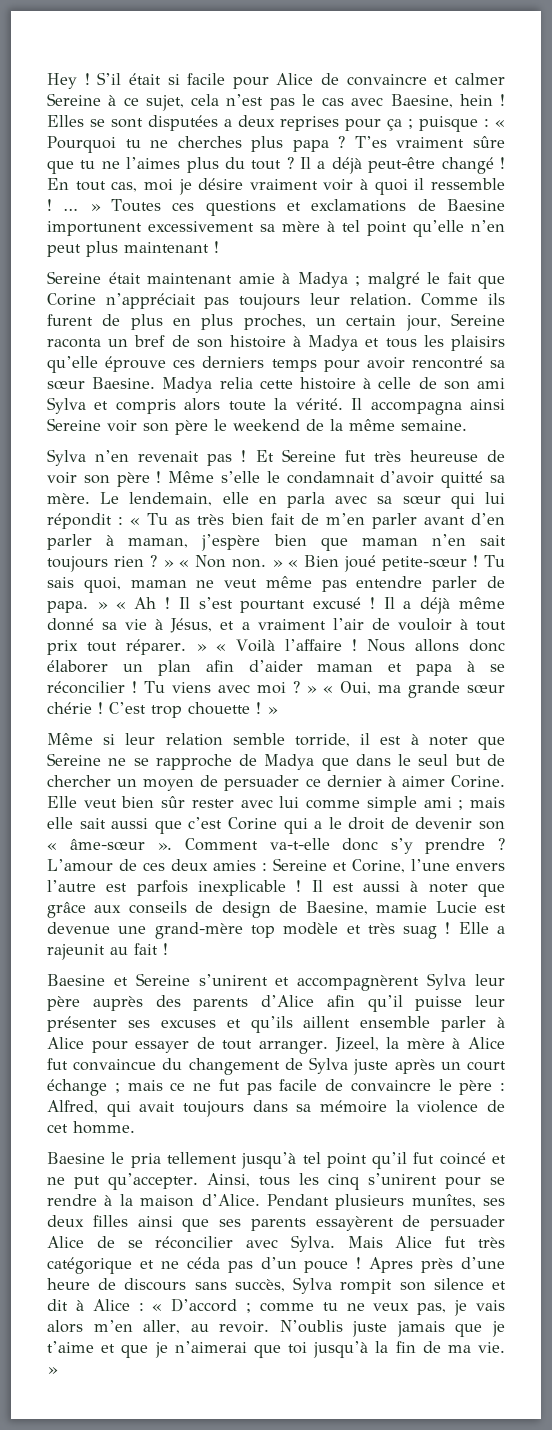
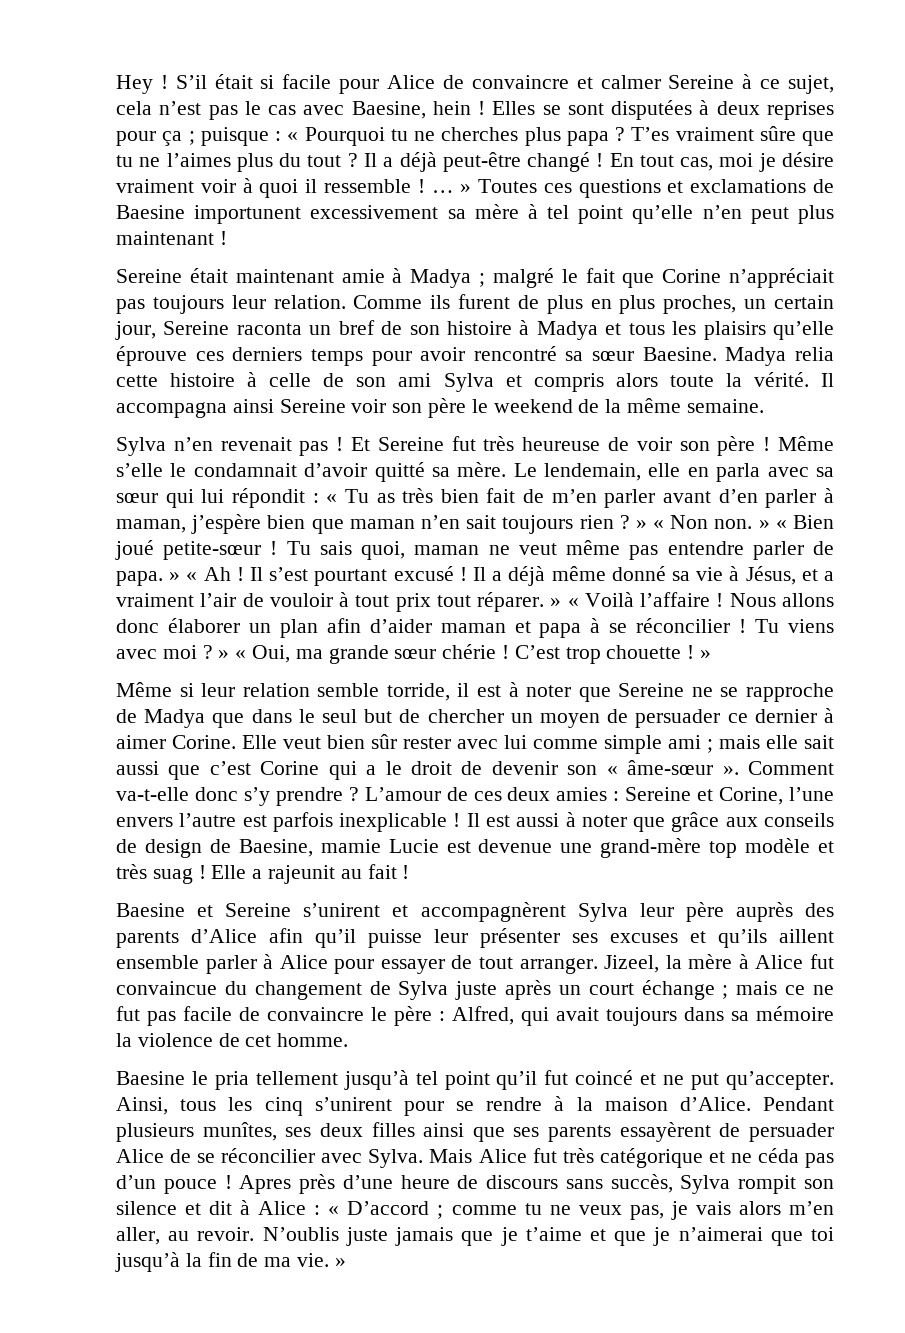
- Elles se sont disputées a deux reprises pour ça ; puisque : « Pourquoi tu ne cherches plus papa ?
+ Elles se sont disputées à deux reprises pour ça ; puisque : « Pourquoi tu ne cherches plus papa ?

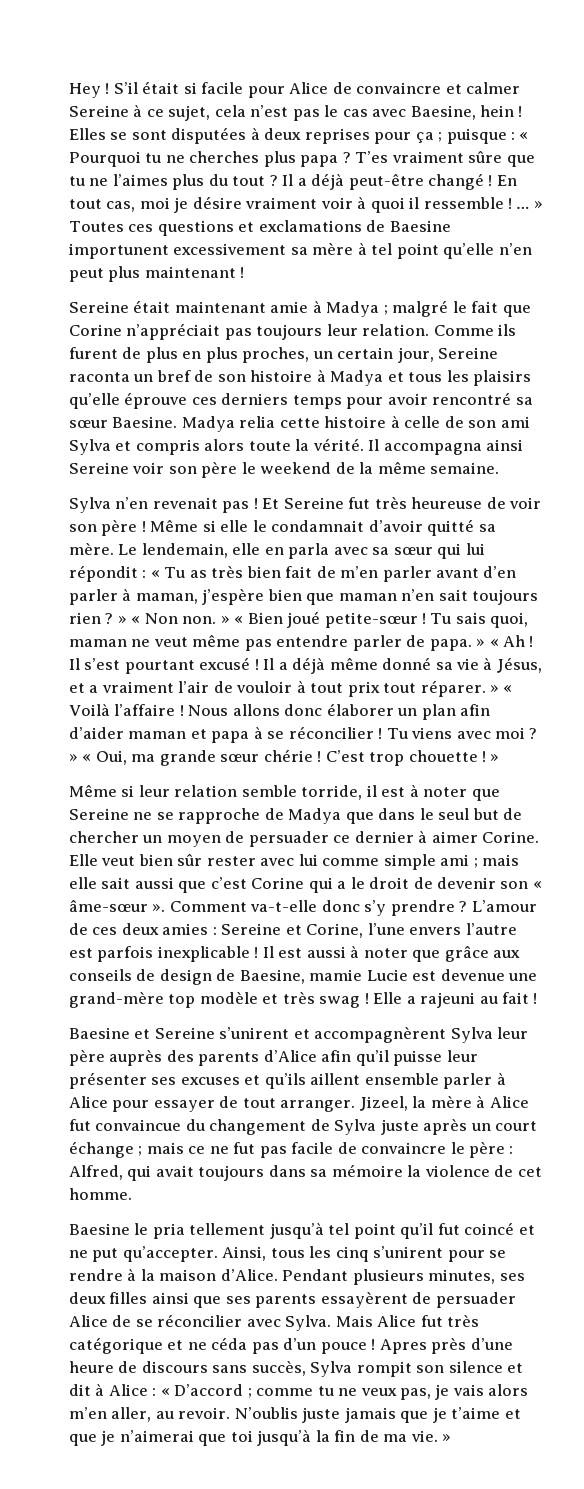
- Même s’elle le condamnait d’avoir quitté sa mère.
+ Même si elle le condamnait d’avoir quitté sa mère.
- Il est aussi à noter que grâce aux conseils de design de Baesine, mamie Lucie est devenue une grand-mère top modèle et très suag !
+ Il est aussi à noter que grâce aux conseils de design de Baesine, mamie Lucie est devenue une grand-mère top modèle et très swag !
- Elle a rajeunit au fait !
+ Elle a rajeuni au fait !
- Pendant plusieurs munîtes, ses deux filles ainsi que ses parents essayèrent de persuader Alice de se réconcilier avec Sylva.
+ Pendant plusieurs minutes, ses deux filles ainsi que ses parents essayèrent de persuader Alice de se réconcilier avec Sylva.

